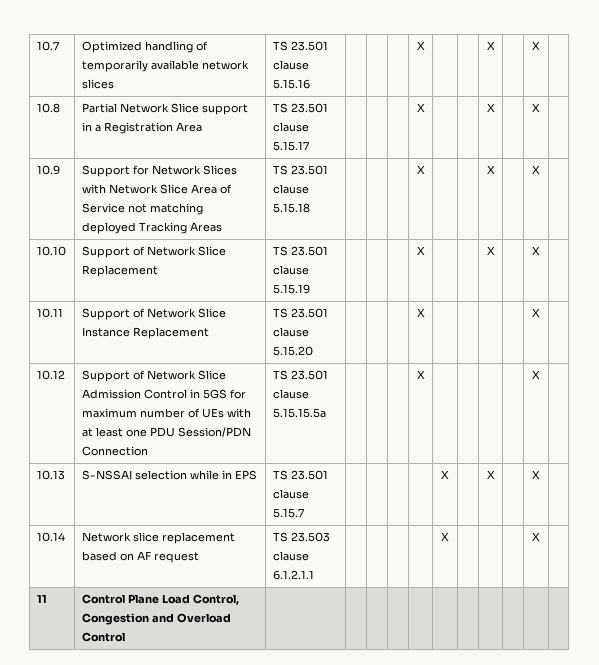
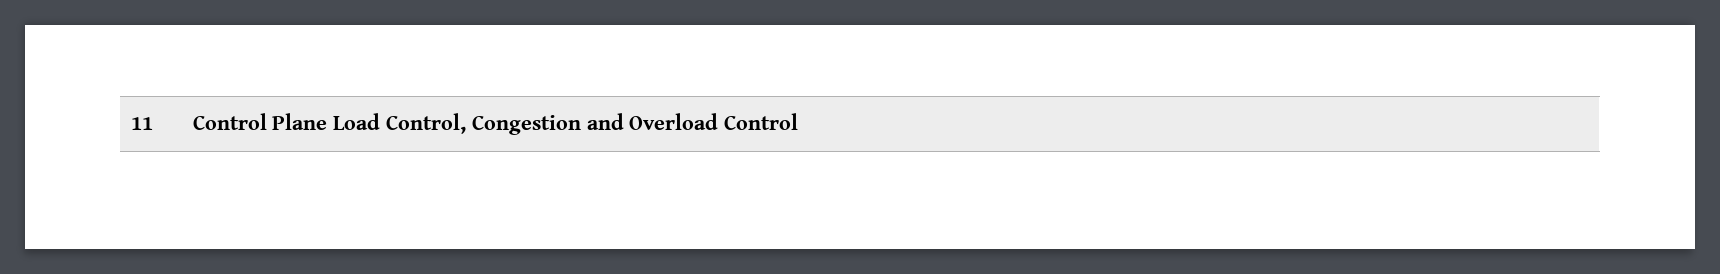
- 10.7 | Optimized handling of temporarily available network slices | TS 23.501 clause 5.15.16 | | | | X | | | X | | X |
- 10.8 | Partial Network Slice support in a Registration Area | TS 23.501 clause 5.15.17 | | | | X | | | X | | X |
- 10.9 | Support for Network Slices with Network Slice Area of Service not matching deployed Tracking Areas | TS 23.501 clause 5.15.18 | | | | X | | | X | | X |
- 10.10 | Support of Network Slice Replacement | TS 23.501 clause 5.15.19 | | | | X | | | X | | X |
- 10.11 | Support of Network Slice Instance Replacement | TS 23.501 clause 5.15.20 | | | | X | | | | | X |
- 10.12 | Support of Network Slice Admission Control in 5GS for maximum number of UEs with at least one PDU Session/PDN Connection | TS 23.501 clause 5.15.15.5a | | | | X | | | | | X |
- 10.13 | S-NSSAI selection while in EPS | TS 23.501 clause 5.15.7 | | | | | X | | X | | X |
- 10.14 | Network slice replacement based on AF request | TS 23.503 clause 6.1.2.1.1 | | | | | X | | | | X |

